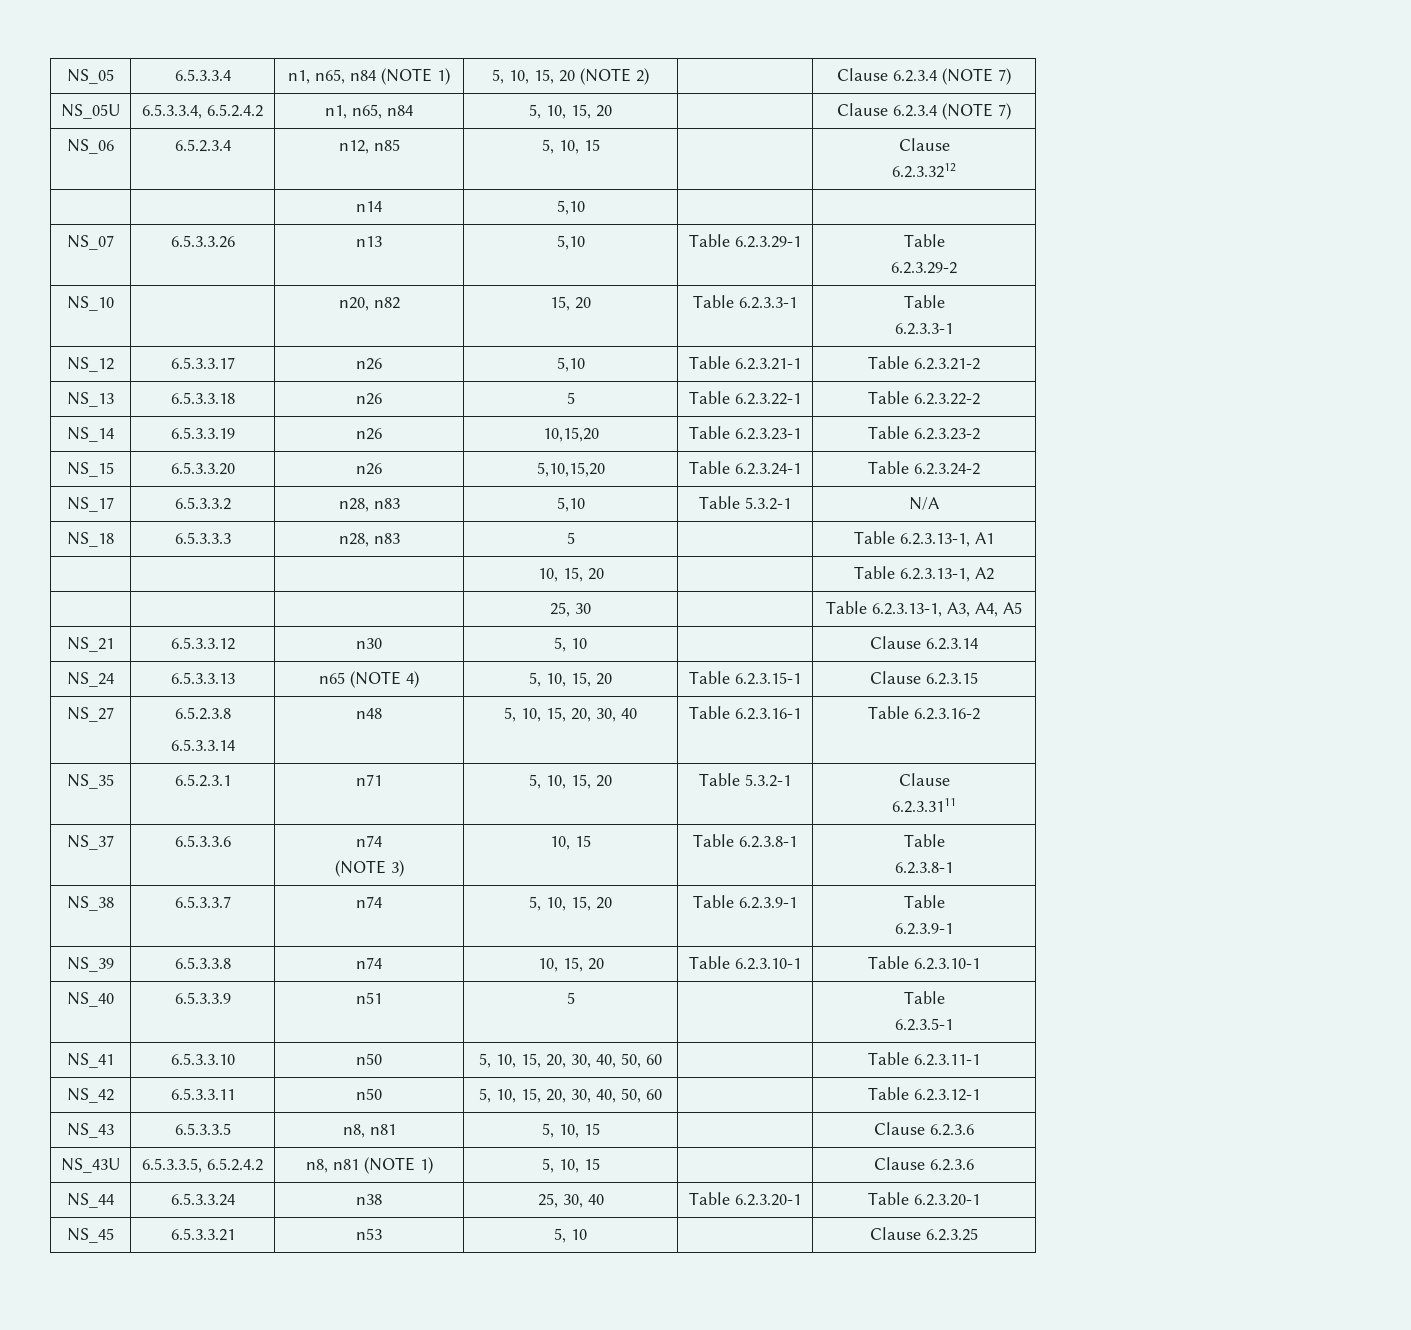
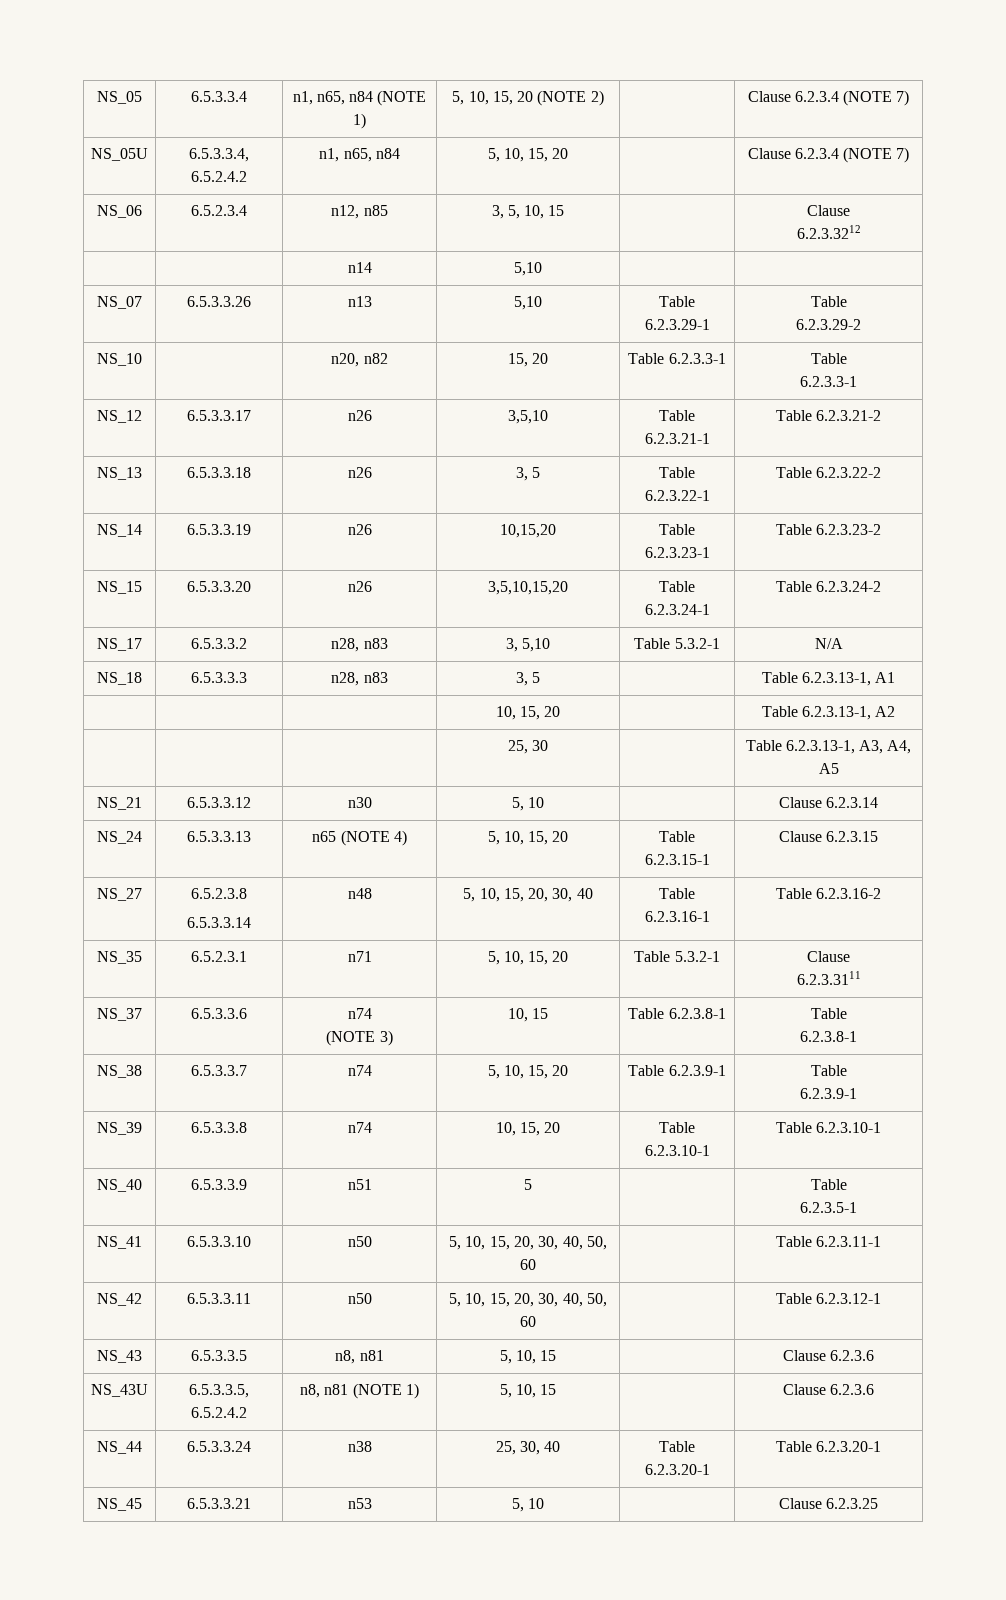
- NS_06 | 6.5.2.3.4 | n12, n85 | 5, 10, 15 | | Clause
+ NS_06 | 6.5.2.3.4 | n12, n85 | 3, 5, 10, 15 | | Clause
- NS_12 | 6.5.3.3.17 | n26 | 5,10 | Table 6.2.3.21-1 | Table 6.2.3.21-2
+ NS_12 | 6.5.3.3.17 | n26 | 3,5,10 | Table 6.2.3.21-1 | Table 6.2.3.21-2
- NS_13 | 6.5.3.3.18 | n26 | 5 | Table 6.2.3.22-1 | Table 6.2.3.22-2
+ NS_13 | 6.5.3.3.18 | n26 | 3, 5 | Table 6.2.3.22-1 | Table 6.2.3.22-2
- NS_15 | 6.5.3.3.20 | n26 | 5,10,15,20 | Table 6.2.3.24-1 | Table 6.2.3.24-2
+ NS_15 | 6.5.3.3.20 | n26 | 3,5,10,15,20 | Table 6.2.3.24-1 | Table 6.2.3.24-2
- NS_17 | 6.5.3.3.2 | n28, n83 | 5,10 | Table 5.3.2-1 | N/A
+ NS_17 | 6.5.3.3.2 | n28, n83 | 3, 5,10 | Table 5.3.2-1 | N/A
- NS_18 | 6.5.3.3.3 | n28, n83 | 5 | | Table 6.2.3.13-1, A1
+ NS_18 | 6.5.3.3.3 | n28, n83 | 3, 5 | | Table 6.2.3.13-1, A1

